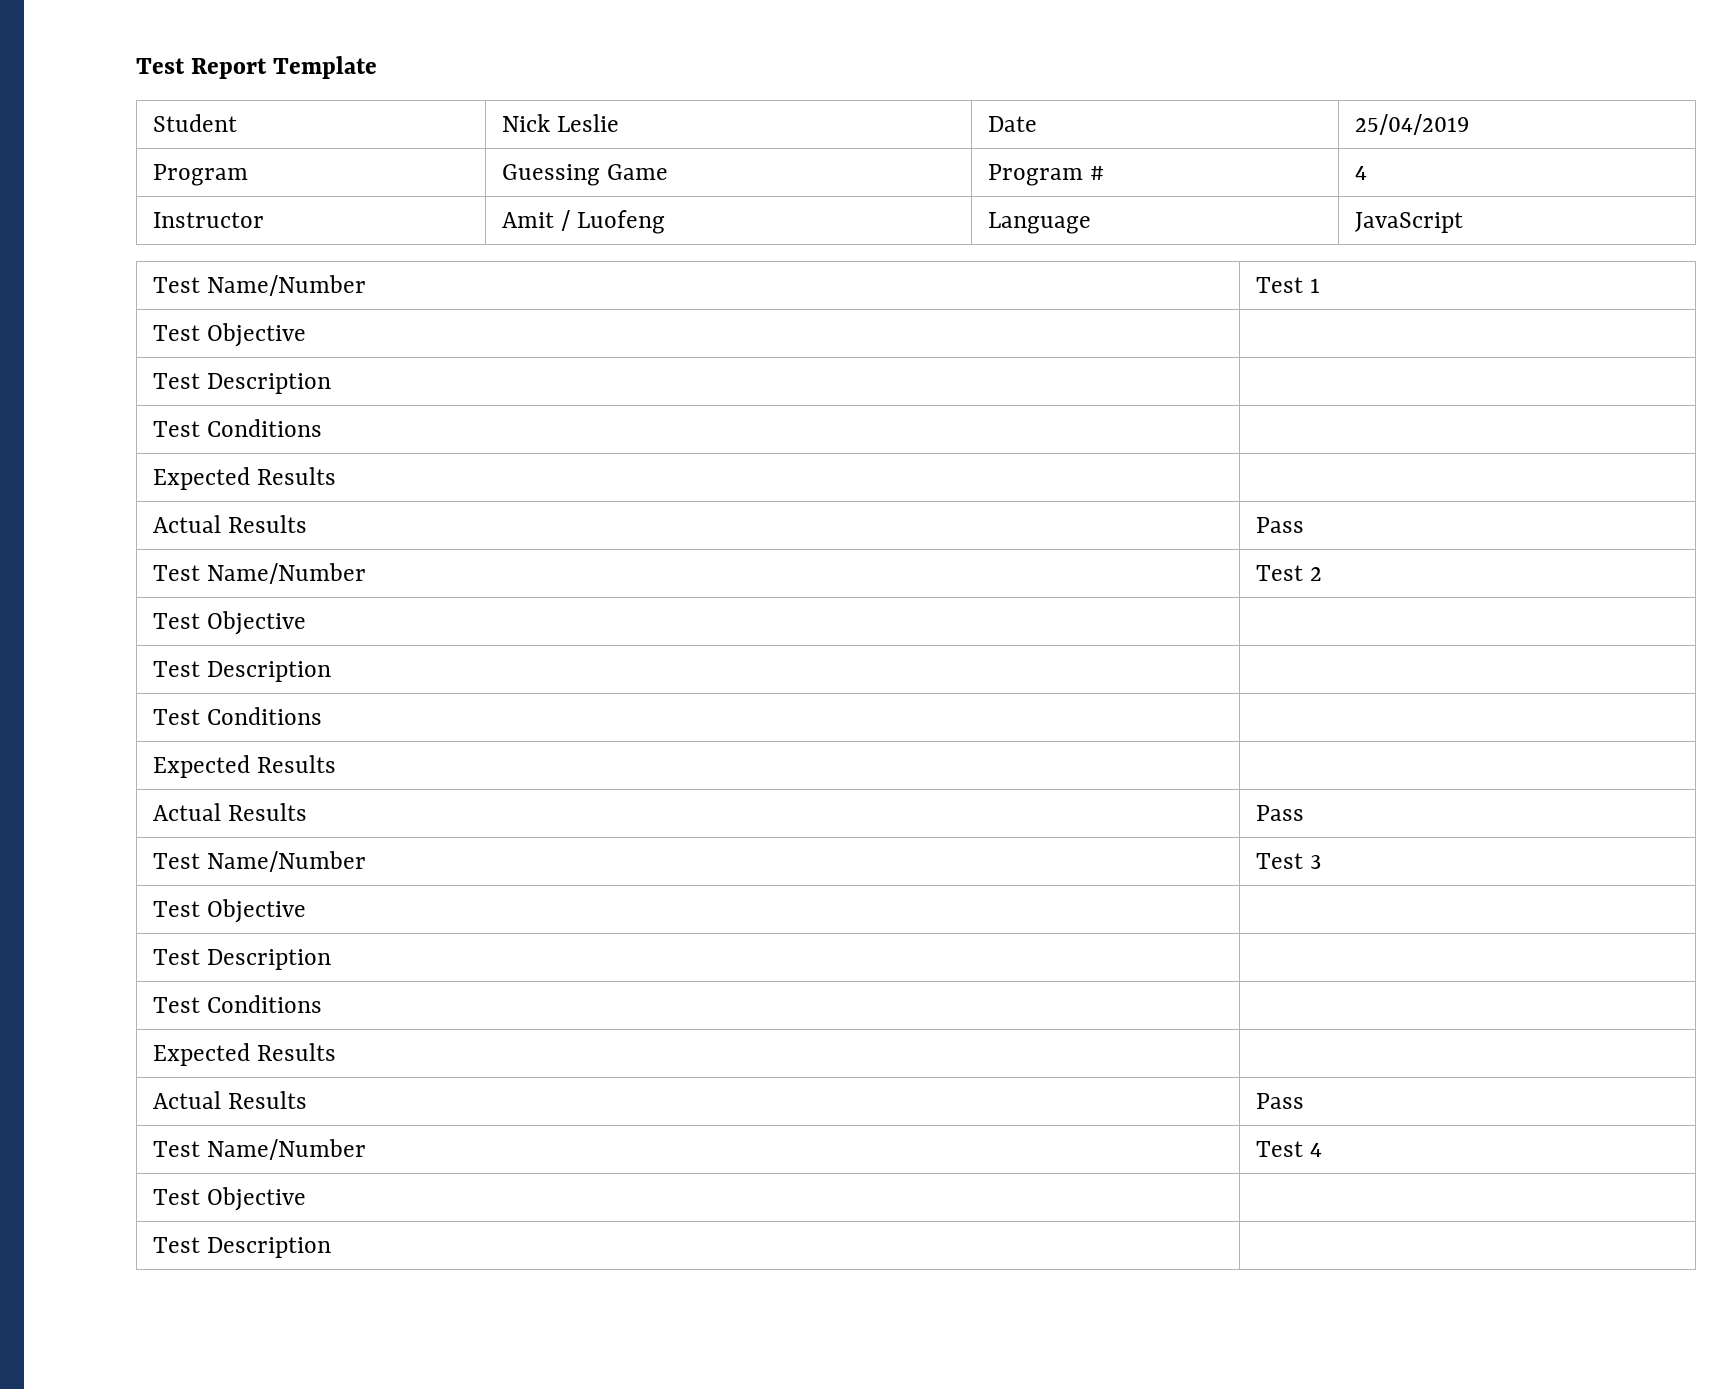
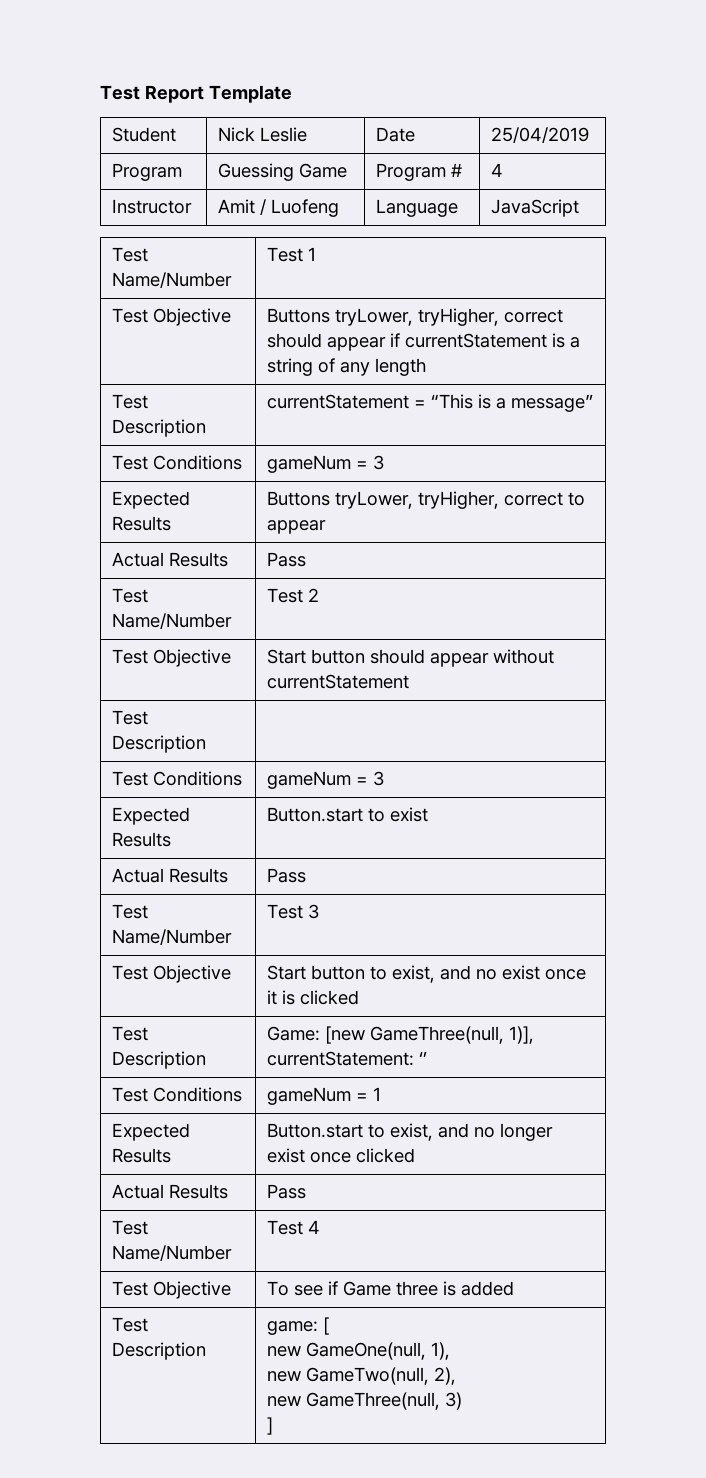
  Test Name/Number | Test 1
- Test Objective |
- Test Description |
- Test Conditions |
- Expected Results |
+ Test Objective | Buttons tryLower, tryHigher, correct should appear if currentStatement is a string of any length
+ Test Description | currentStatement = “This is a message”
+ Test Conditions | gameNum = 3
+ Expected Results | Buttons tryLower, tryHigher, correct to appear
  Test Name/Number | Test 2
- Test Objective |
+ Test Objective | Start button should appear without currentStatement
  Test Description |
- Test Conditions |
- Expected Results |
+ Test Conditions | gameNum = 3
+ Expected Results | Button.start to exist
  Test Name/Number | Test 3
- Test Objective |
- Test Description |
- Test Conditions |
- Expected Results |
+ Test Objective | Start button to exist, and no exist once it is clicked
+ Test Description | Game: [new GameThree(null, 1)], currentStatement: ‘’
+ Test Conditions | gameNum = 1
+ Expected Results | Button.start to exist, and no longer exist once clicked
  Test Name/Number | Test 4
- Test Objective |
- Test Description |
+ Test Objective | To see if Game three is added
+ Test Description | game: [
+ new GameOne(null, 1),
+ new GameTwo(null, 2),
+ new GameThree(null, 3)
+ ]

